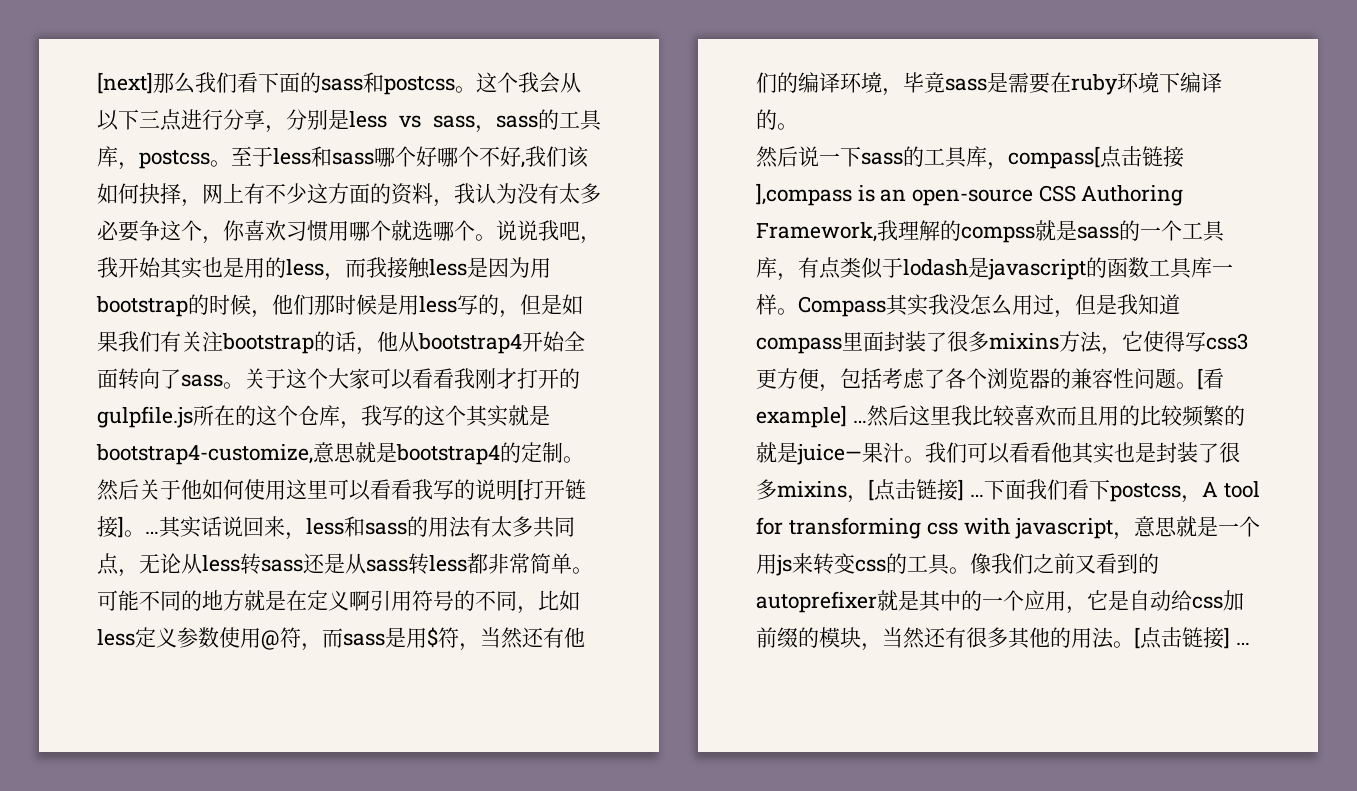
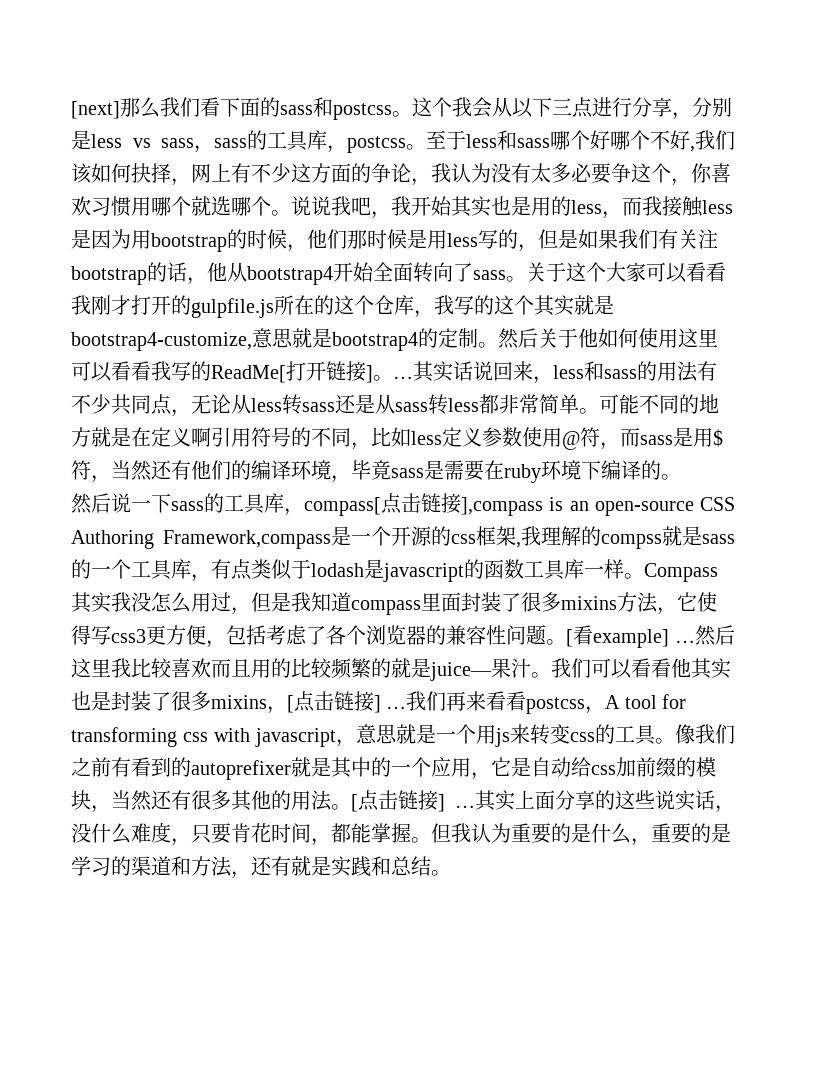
- 至于less和sass哪个好哪个不好,我们该如何抉择，网上有不少这方面的资料，我认为没有太多必要争这个，你喜欢习惯用哪个就选哪个。
+ 至于less和sass哪个好哪个不好,我们该如何抉择，网上有不少这方面的争论，我认为没有太多必要争这个，你喜欢习惯用哪个就选哪个。
- 然后关于他如何使用这里可以看看我写的说明[打开链接]。
+ 然后关于他如何使用这里可以看看我写的ReadMe[打开链接]。
- 其实话说回来，less和sass的用法有太多共同点，无论从less转sass还是从sass转less都非常简单。
+ 其实话说回来，less和sass的用法有不少共同点，无论从less转sass还是从sass转less都非常简单。
- 然后说一下sass的工具库，compass[点击链接],compass is an open-source CSS Authoring Framework,我理解的compss就是sass的一个工具库，有点类似于lodash是javascript的函数工具库一样。
+ 然后说一下sass的工具库，compass[点击链接],compass is an open-source CSS Authoring Framework,compass是一个开源的css框架,我理解的compss就是sass的一个工具库，有点类似于lodash是javascript的函数工具库一样。
- 下面我们看下postcss，A tool for transforming css with javascript，意思就是一个用js来转变css的工具。
+ 我们再来看看postcss，A tool for transforming css with javascript，意思就是一个用js来转变css的工具。
- 像我们之前又看到的autoprefixer就是其中的一个应用，它是自动给css加前缀的模块，当然还有很多其他的用法。
+ 像我们之前有看到的autoprefixer就是其中的一个应用，它是自动给css加前缀的模块，当然还有很多其他的用法。
+ 其实上面分享的这些说实话，没什么难度，只要肯花时间，都能掌握。但我认为重要的是什么，重要的是学习的渠道和方法，还有就是实践和总结。

